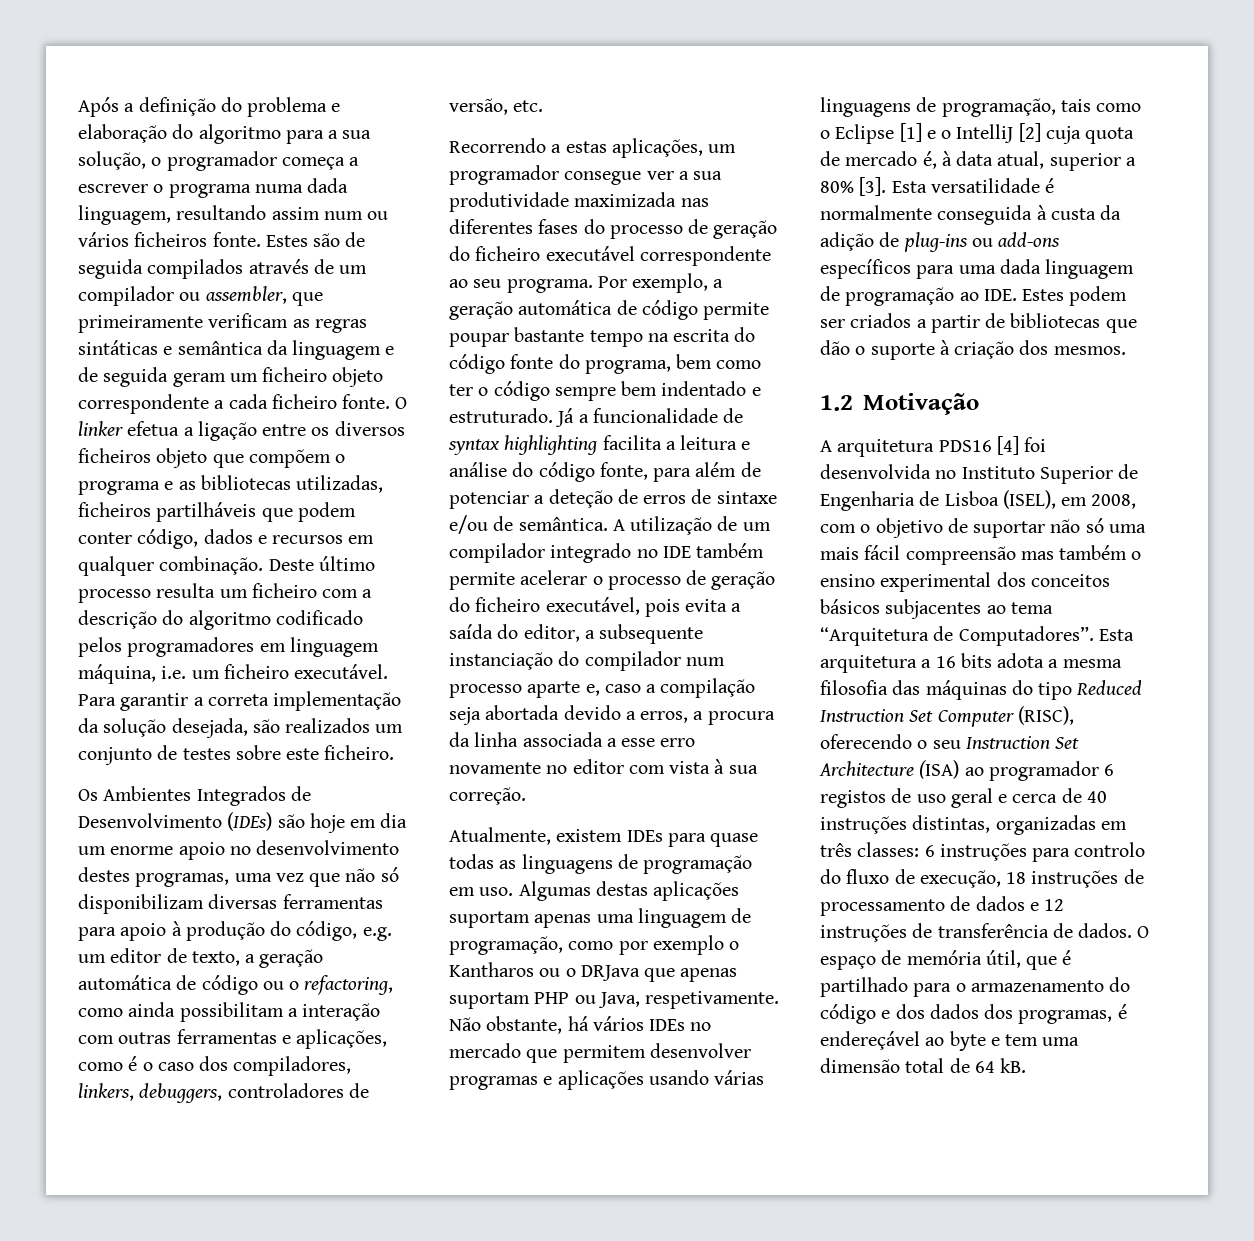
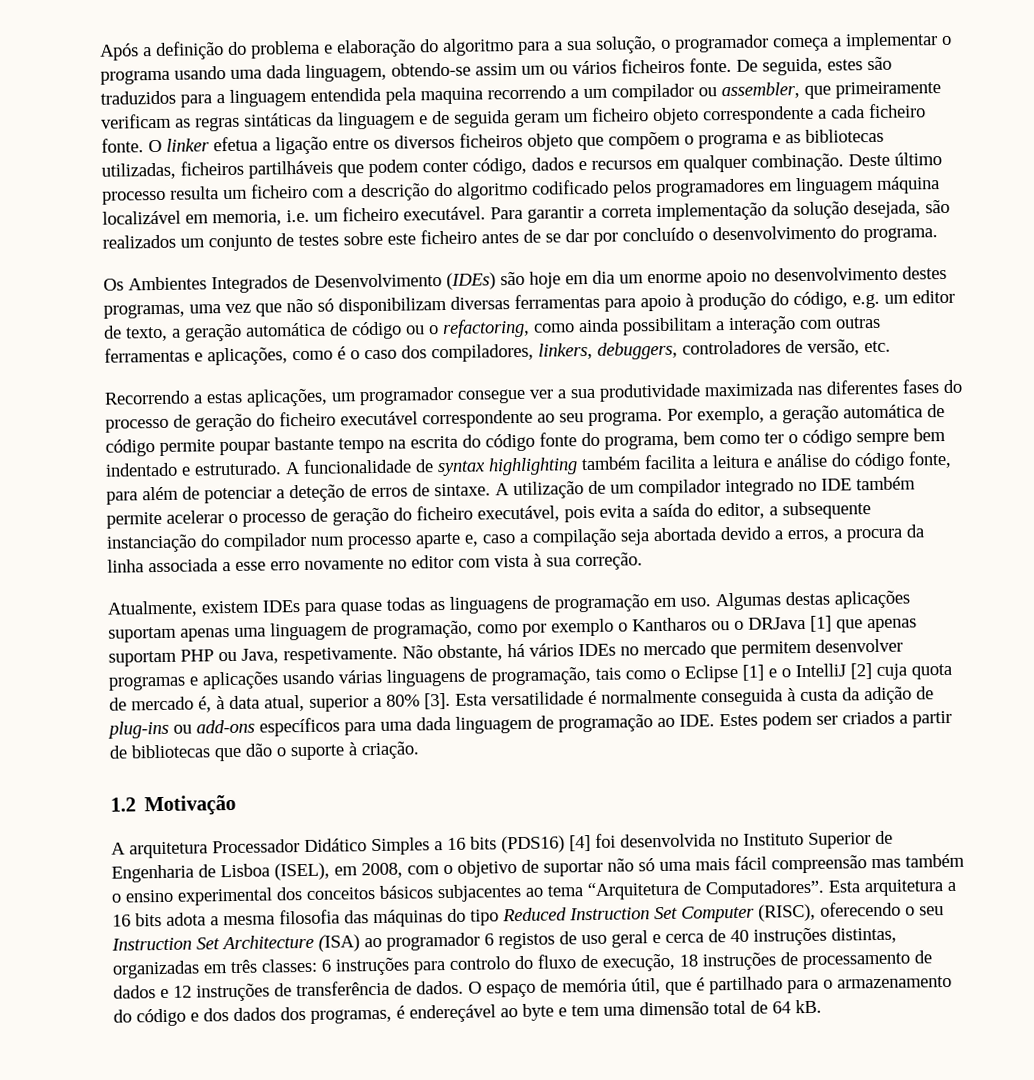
- Após a definição do problema e elaboração do algoritmo para a sua solução, o programador começa a escrever o programa numa dada linguagem, resultando assim num ou vários ficheiros fonte. Estes são de seguida compilados através de um compilador ou assembler, que primeiramente verificam as regras sintáticas e semântica da linguagem e de seguida geram um ficheiro objeto correspondente a cada ficheiro fonte.
+ Após a definição do problema e elaboração do algoritmo para a sua solução, o programador começa a implementar o programa usando uma dada linguagem, obtendo-se assim um ou vários ficheiros fonte. De seguida, estes são traduzidos para a linguagem entendida pela maquina recorrendo a um compilador ou assembler, que primeiramente verificam as regras sintáticas da linguagem e de seguida geram um ficheiro objeto correspondente a cada ficheiro fonte.
- Deste último processo resulta um ficheiro com a descrição do algoritmo codificado pelos programadores em linguagem máquina, i.e. um ficheiro executável.
+ Deste último processo resulta um ficheiro com a descrição do algoritmo codificado pelos programadores em linguagem máquina localizável em memoria, i.e. um ficheiro executável.
- Para garantir a correta implementação da solução desejada, são realizados um conjunto de testes sobre este ficheiro.
+ Para garantir a correta implementação da solução desejada, são realizados um conjunto de testes sobre este ficheiro antes de se dar por concluído o desenvolvimento do programa.
- Já a funcionalidade de syntax highlighting facilita a leitura e análise do código fonte, para além de potenciar a deteção de erros de sintaxe e/ou de semântica.
+ A funcionalidade de syntax highlighting também facilita a leitura e análise do código fonte, para além de potenciar a deteção de erros de sintaxe.
- Algumas destas aplicações suportam apenas uma linguagem de programação, como por exemplo o Kantharos ou o DRJava que apenas suportam PHP ou Java, respetivamente.
+ Algumas destas aplicações suportam apenas uma linguagem de programação, como por exemplo o Kantharos ou o DRJava [1] que apenas suportam PHP ou Java, respetivamente.
- Esta versatilidade é normalmente conseguida à custa da adição de plug-ins ou add-ons específicos para uma dada linguagem de programação ao IDE. Estes podem ser criados a partir de bibliotecas que dão o suporte à criação dos mesmos.
+ Esta versatilidade é normalmente conseguida à custa da adição de plug-ins ou add-ons específicos para uma dada linguagem de programação ao IDE. Estes podem ser criados a partir de bibliotecas que dão o suporte à criação.
- A arquitetura PDS16 [4] foi desenvolvida no Instituto Superior de Engenharia de Lisboa (ISEL), em 2008, com o objetivo de suportar não só uma mais fácil compreensão mas também o ensino experimental dos conceitos básicos subjacentes ao tema “Arquitetura de Computadores”.
+ A arquitetura Processador Didático Simples a 16 bits (PDS16) [4] foi desenvolvida no Instituto Superior de Engenharia de Lisboa (ISEL), em 2008, com o objetivo de suportar não só uma mais fácil compreensão mas também o ensino experimental dos conceitos básicos subjacentes ao tema “Arquitetura de Computadores”.

